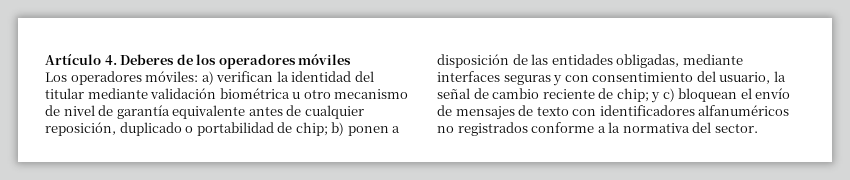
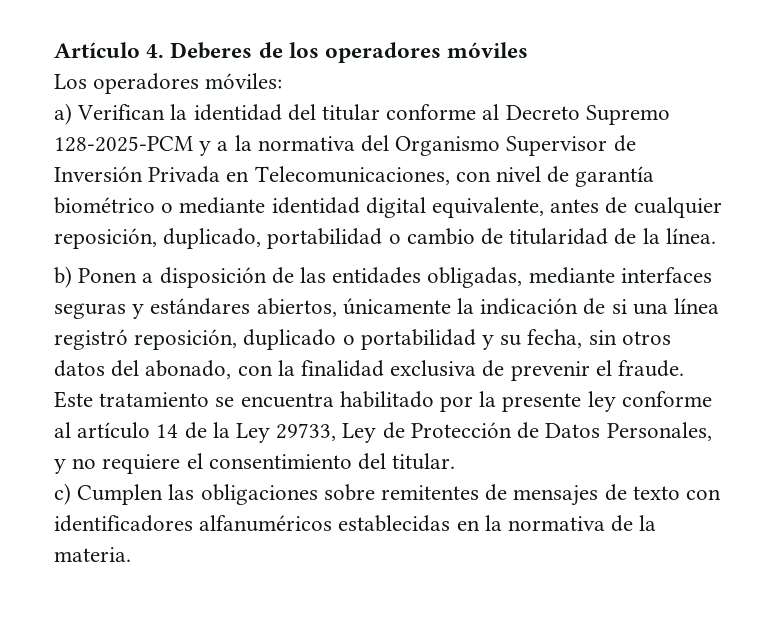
- Los operadores móviles: a) verifican la identidad del titular mediante validación biométrica u otro mecanismo de nivel de garantía equivalente antes de cualquier reposición, duplicado o portabilidad de chip; b) ponen a disposición de las entidades obligadas, mediante interfaces seguras y con consentimiento del usuario, la señal de cambio reciente de chip; y c) bloquean el envío de mensajes de texto con identificadores alfanuméricos no registrados conforme a la normativa del sector.
+ Los operadores móviles:
+ a) Verifican la identidad del titular conforme al Decreto Supremo 128-2025-PCM y a la normativa del Organismo Supervisor de Inversión Privada en Telecomunicaciones, con nivel de garantía biométrico o mediante identidad digital equivalente, antes de cualquier reposición, duplicado, portabilidad o cambio de titularidad de la línea.
+ b) Ponen a disposición de las entidades obligadas, mediante interfaces seguras y estándares abiertos, únicamente la indicación de si una línea registró reposición, duplicado o portabilidad y su fecha, sin otros datos del abonado, con la finalidad exclusiva de prevenir el fraude. Este tratamiento se encuentra habilitado por la presente ley conforme al artículo 14 de la Ley 29733, Ley de Protección de Datos Personales, y no requiere el consentimiento del titular.
+ c) Cumplen las obligaciones sobre remitentes de mensajes de texto con identificadores alfanuméricos establecidas en la normativa de la materia.

